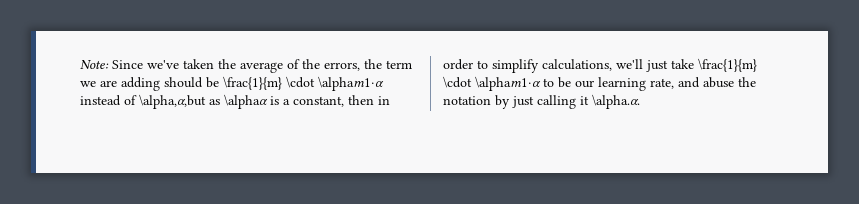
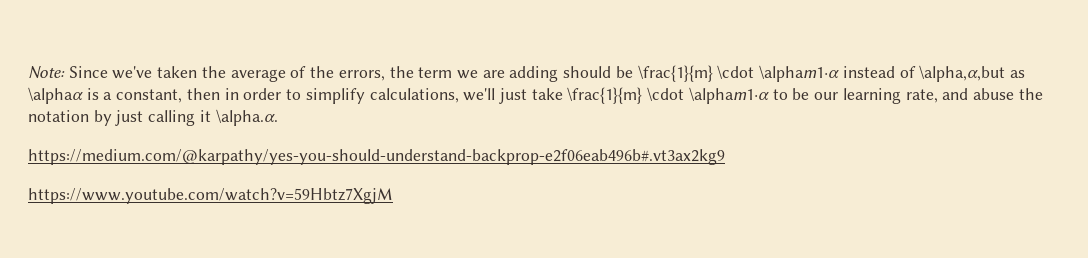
+ https://medium.com/@karpathy/yes-you-should-understand-backprop-e2f06eab496b#.vt3ax2kg9
+ https://www.youtube.com/watch?v=59Hbtz7XgjM

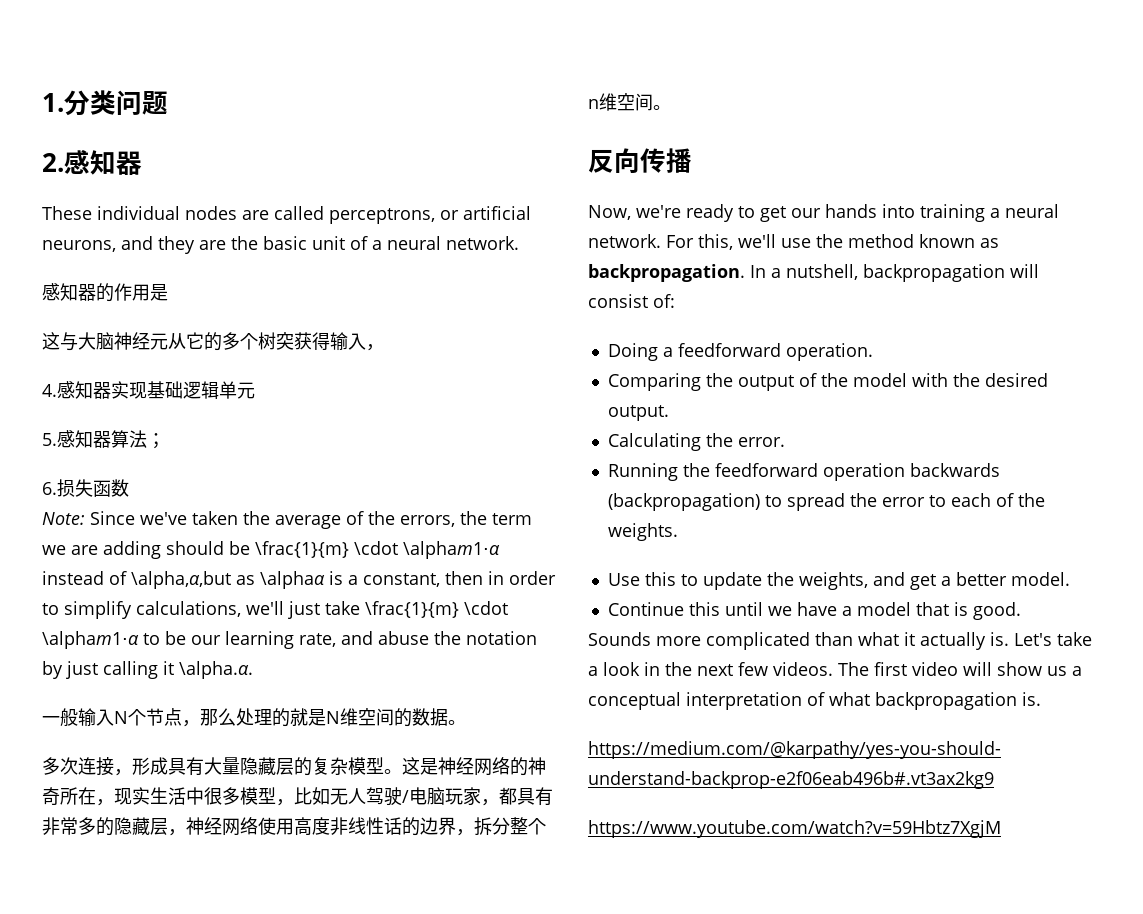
+ 1.分类问题
+ 2.感知器
+ These individual nodes are called perceptrons, or artificial neurons, and they are the basic unit of a neural network.
+ 感知器的作用是
+ 这与大脑神经元从它的多个树突获得输入，
+ 4.感知器实现基础逻辑单元
+ 5.感知器算法；
+ 6.损失函数
+ 一般输入N个节点，那么处理的就是N维空间的数据。
+ 多次连接，形成具有大量隐藏层的复杂模型。这是神经网络的神奇所在，现实生活中很多模型，比如无人驾驶/电脑玩家，都具有非常多的隐藏层，神经网络使用高度非线性话的边界，拆分整个n维空间。
+ 反向传播
+ Now, we're ready to get our hands into training a neural network. For this, we'll use the method known as backpropagation. In a nutshell, backpropagation will consist of:
+ Doing a feedforward operation.
+ Comparing the output of the model with the desired output.
+ Calculating the error.
+ Running the feedforward operation backwards (backpropagation) to spread the error to each of the weights.
+ Use this to update the weights, and get a better model.
+ Continue this until we have a model that is good.
+ Sounds more complicated than what it actually is. Let's take a look in the next few videos. The first video will show us a conceptual interpretation of what backpropagation is.

